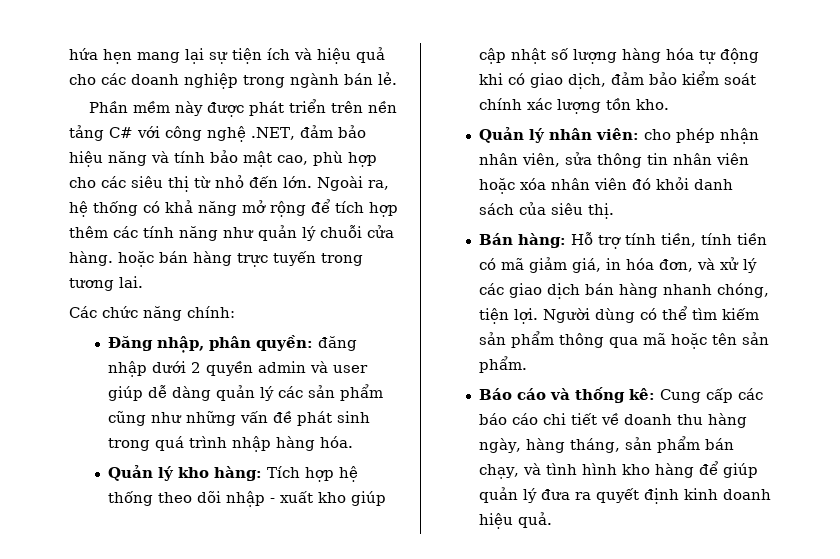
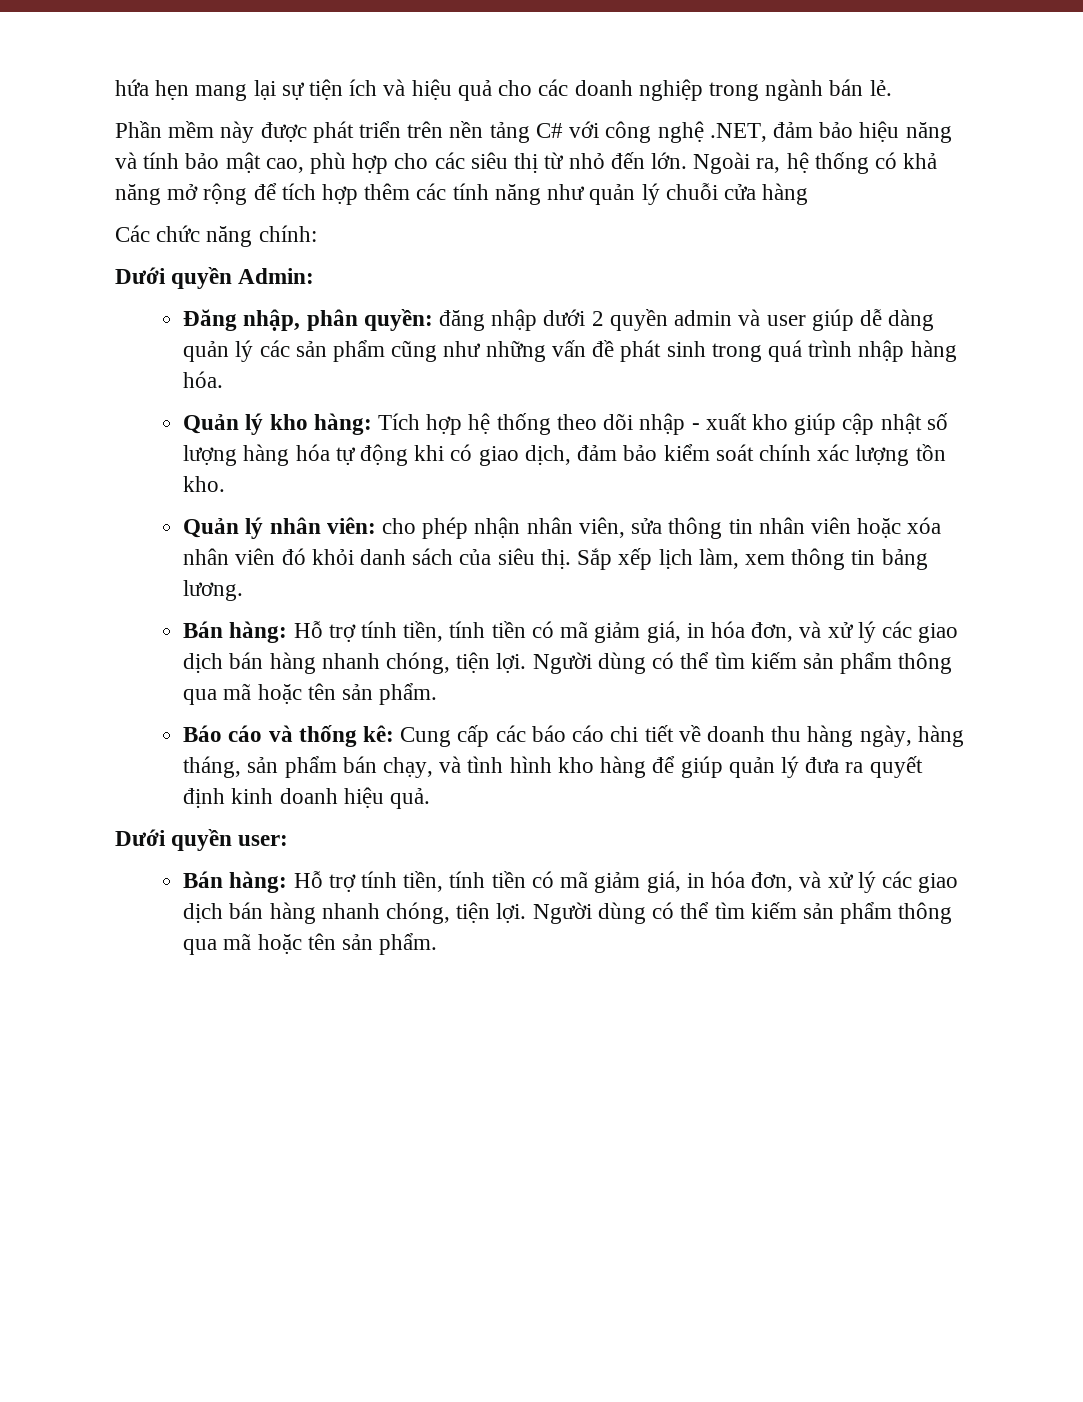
- Ngoài ra, hệ thống có khả năng mở rộng để tích hợp thêm các tính năng như quản lý chuỗi cửa hàng. hoặc bán hàng trực tuyến trong tương lai.
+ Ngoài ra, hệ thống có khả năng mở rộng để tích hợp thêm các tính năng như quản lý chuỗi cửa hàng
+ Dưới quyền Admin:
+ Sắp xếp lịch làm, xem thông tin bảng lương.
+ Dưới quyền user:
+ Bán hàng: Hỗ trợ tính tiền, tính tiền có mã giảm giá, in hóa đơn, và xử lý các giao dịch bán hàng nhanh chóng, tiện lợi. Người dùng có thể tìm kiếm sản phẩm thông qua mã hoặc tên sản phẩm.

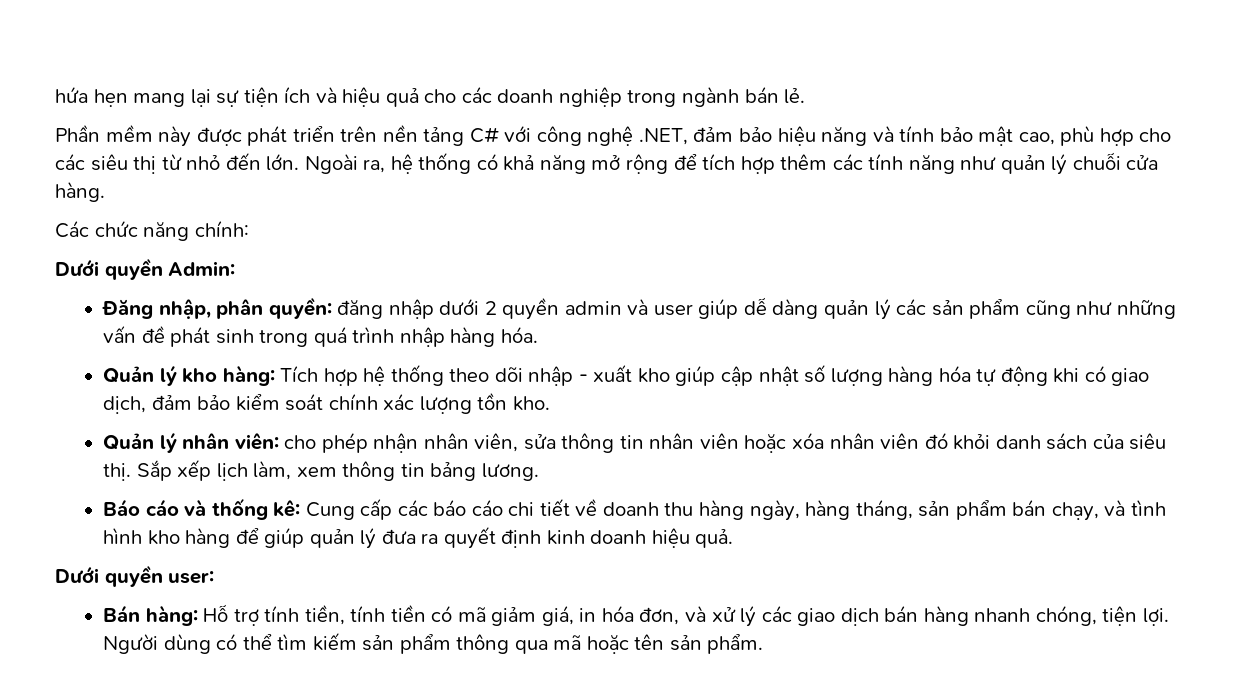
- Ngoài ra, hệ thống có khả năng mở rộng để tích hợp thêm các tính năng như quản lý chuỗi cửa hàng
+ Ngoài ra, hệ thống có khả năng mở rộng để tích hợp thêm các tính năng như quản lý chuỗi cửa hàng.
  Sắp xếp lịch làm, xem thông tin bảng lương.
- Bán hàng: Hỗ trợ tính tiền, tính tiền có mã giảm giá, in hóa đơn, và xử lý các giao dịch bán hàng nhanh chóng, tiện lợi. Người dùng có thể tìm kiếm sản phẩm thông qua mã hoặc tên sản phẩm.

